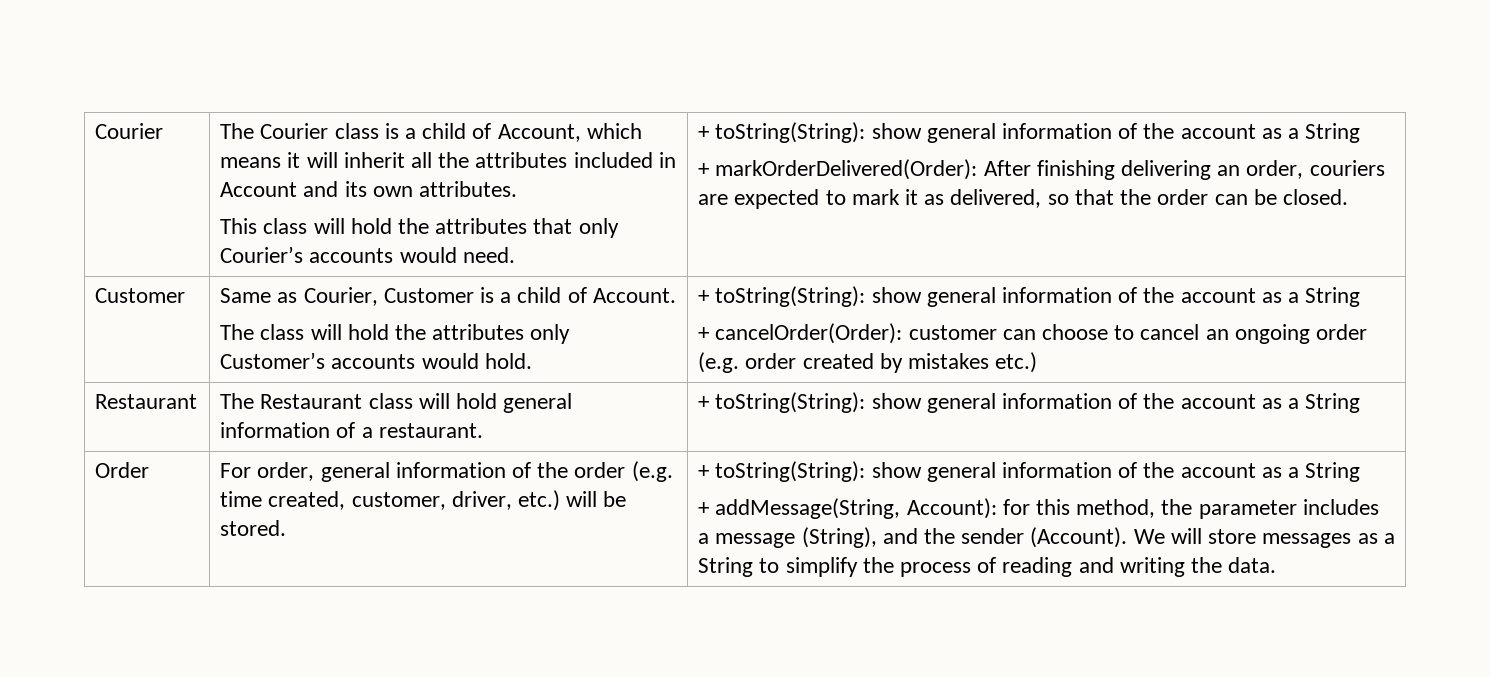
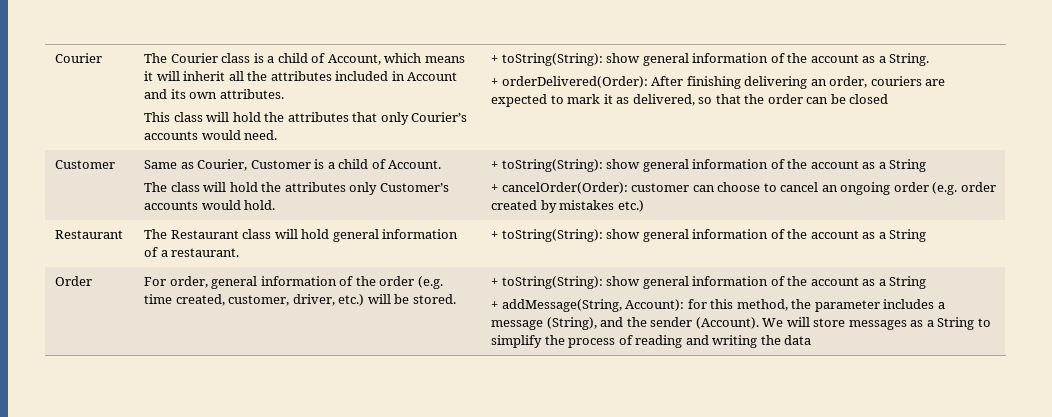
- This class will hold the attributes that only Courier’s accounts would need. | + toString(String): show general information of the account as a String
- + markOrderDelivered(Order): After finishing delivering an order, couriers are expected to mark it as delivered, so that the order can be closed.
+ This class will hold the attributes that only Courier’s accounts would need. | + toString(String): show general information of the account as a String.
+ + orderDelivered(Order): After finishing delivering an order, couriers are expected to mark it as delivered, so that the order can be closed
- We will store messages as a String to simplify the process of reading and writing the data.
+ We will store messages as a String to simplify the process of reading and writing the data

